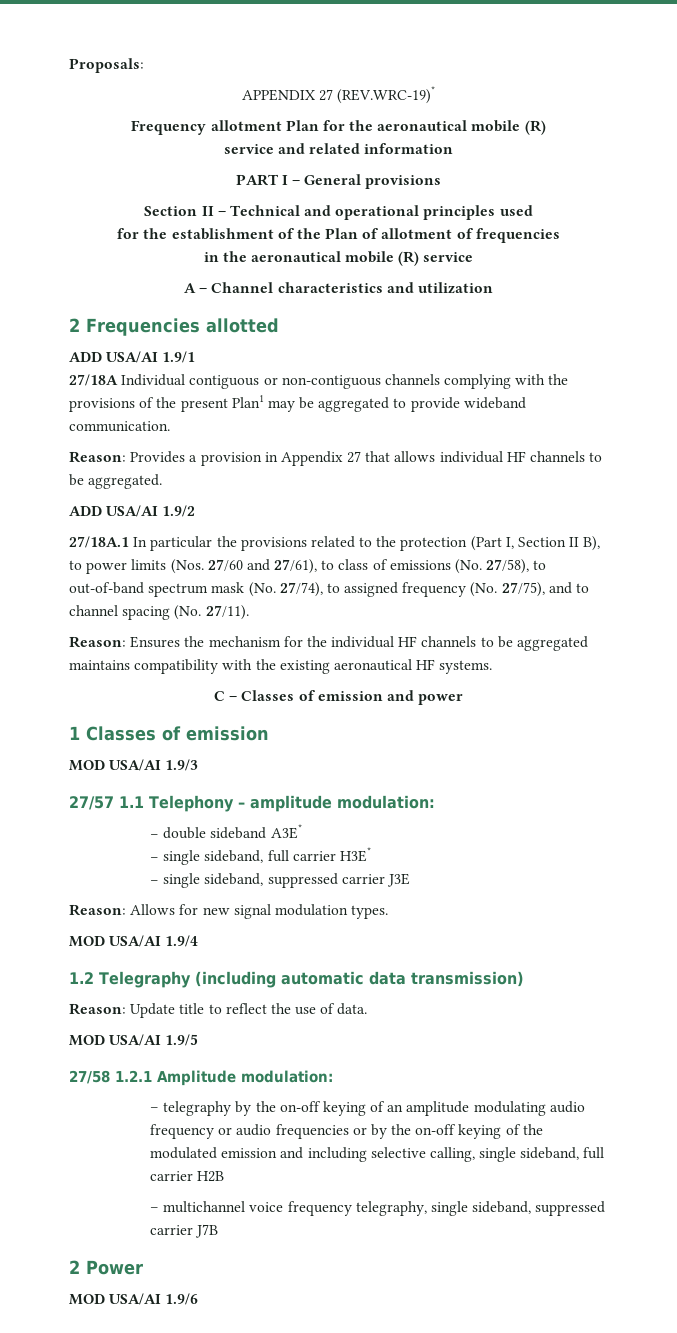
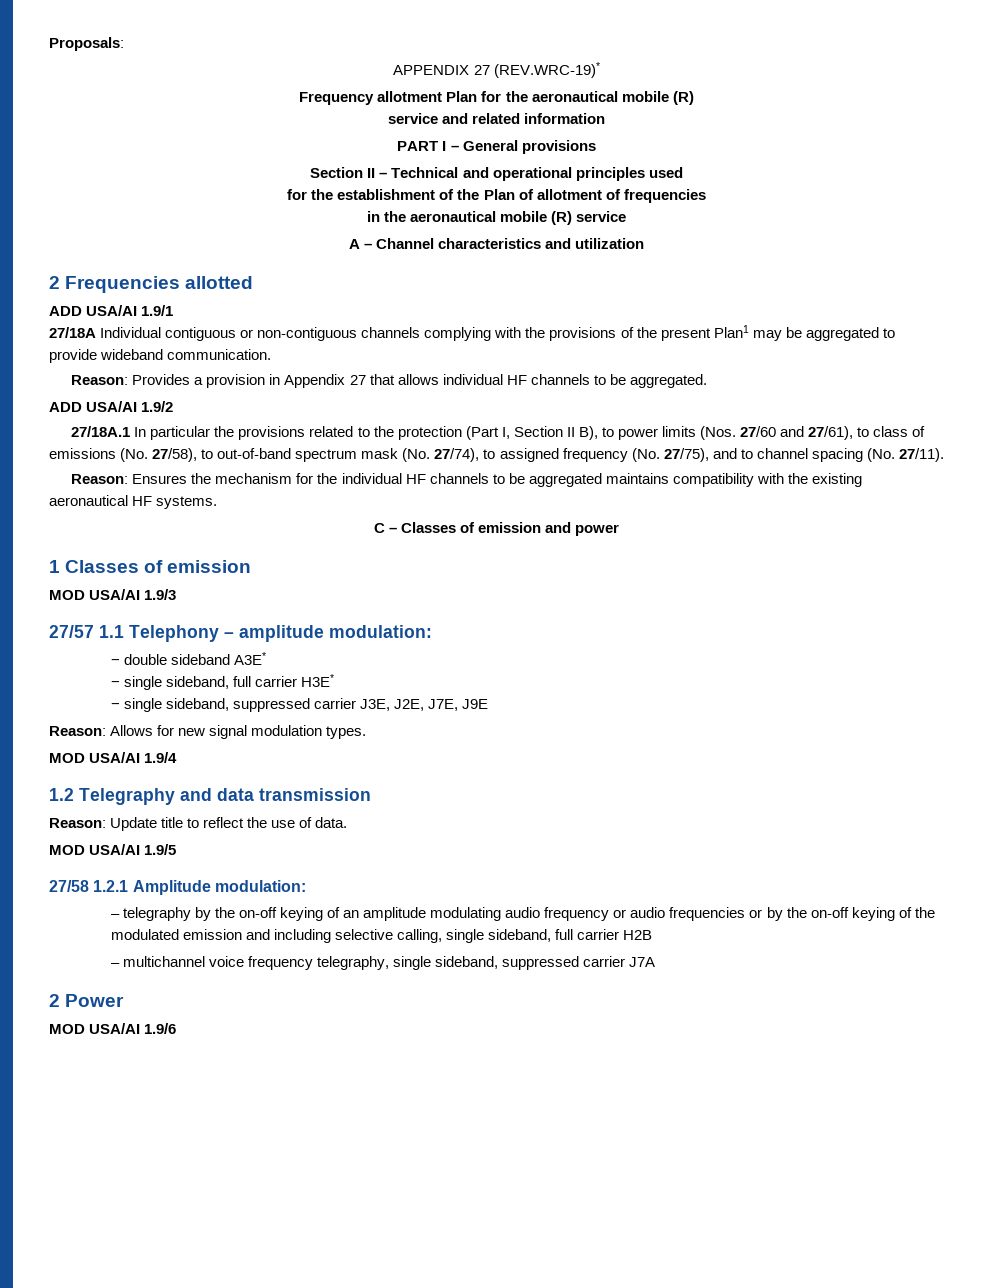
- − single sideband, suppressed carrier J3E
+ − single sideband, suppressed carrier J3E, J2E, J7E, J9E
- 1.2 Telegraphy (including automatic data transmission)
+ 1.2 Telegraphy and data transmission
- – multichannel voice frequency telegraphy, single sideband, suppressed carrier J7B
+ – multichannel voice frequency telegraphy, single sideband, suppressed carrier J7A

